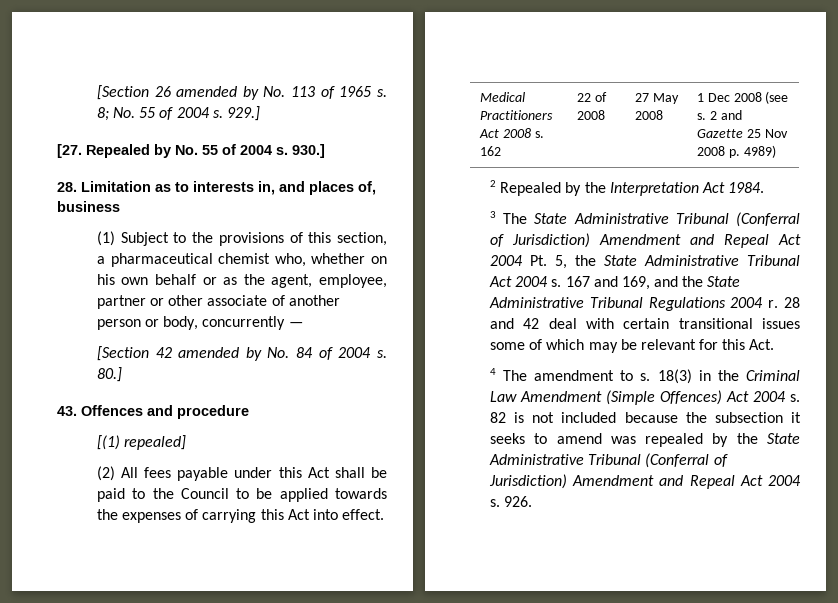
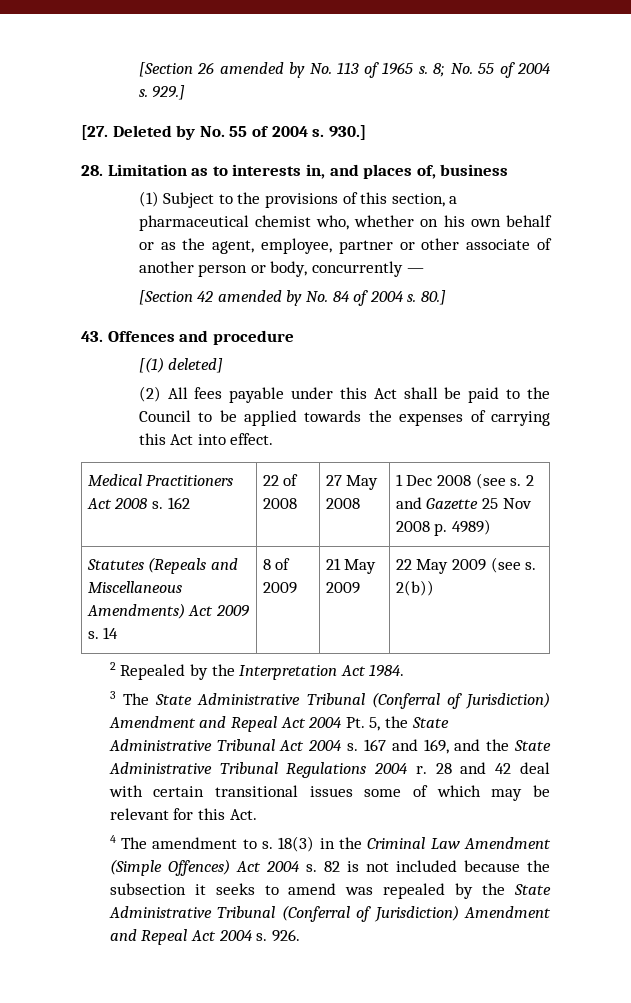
- [27. Repealed by No. 55 of 2004 s.
+ [27. Deleted by No. 55 of 2004 s.
- [(1) repealed]
+ [(1) deleted]
+ Statutes (Repeals and Miscellaneous Amendments) Act 2009 s. 14 | 8 of 2009 | 21 May 2009 | 22 May 2009 (see s. 2(b))

